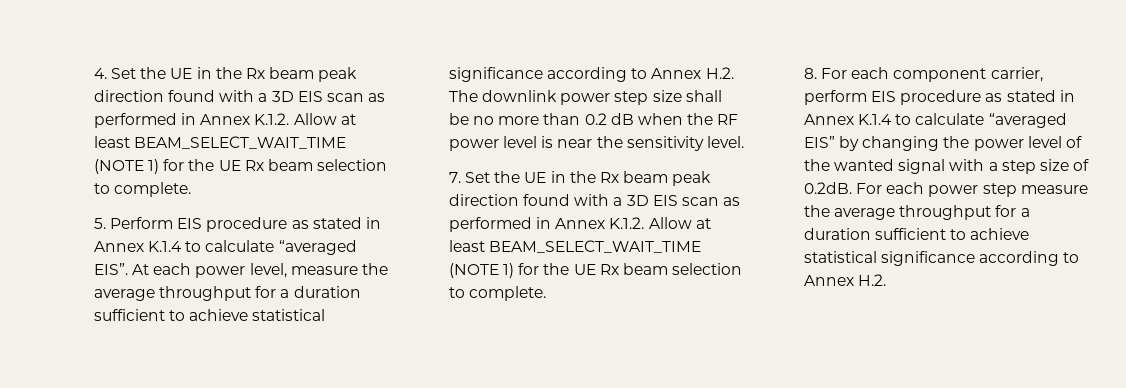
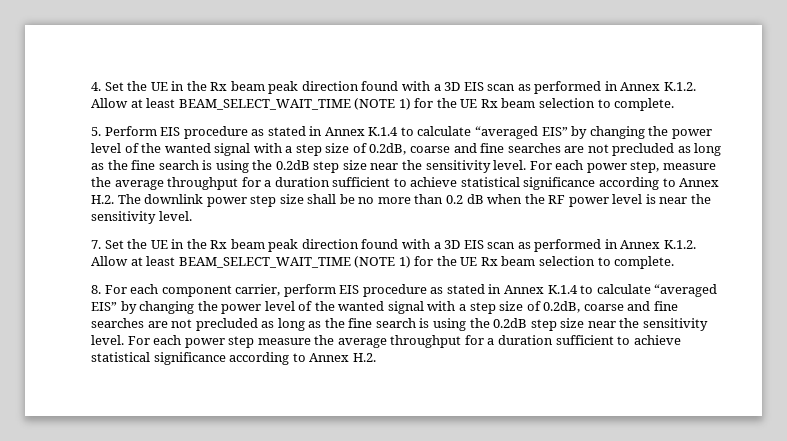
- 5. Perform EIS procedure as stated in Annex K.1.4 to calculate “averaged EIS”. At each power level, measure the average throughput for a duration sufficient to achieve statistical significance according to Annex H.2. The downlink power step size shall be no more than 0.2 dB when the RF power level is near the sensitivity level.
+ 5. Perform EIS procedure as stated in Annex K.1.4 to calculate “averaged EIS” by changing the power level of the wanted signal with a step size of 0.2dB, coarse and fine searches are not precluded as long as the fine search is using the 0.2dB step size near the sensitivity level. For each power step, measure the average throughput for a duration sufficient to achieve statistical significance according to Annex H.2. The downlink power step size shall be no more than 0.2 dB when the RF power level is near the sensitivity level.
- 8. For each component carrier, perform EIS procedure as stated in Annex K.1.4 to calculate “averaged EIS” by changing the power level of the wanted signal with a step size of 0.2dB. For each power step measure the average throughput for a duration sufficient to achieve statistical significance according to Annex H.2.
+ 8. For each component carrier, perform EIS procedure as stated in Annex K.1.4 to calculate “averaged EIS” by changing the power level of the wanted signal with a step size of 0.2dB, coarse and fine searches are not precluded as long as the fine search is using the 0.2dB step size near the sensitivity level. For each power step measure the average throughput for a duration sufficient to achieve statistical significance according to Annex H.2.

